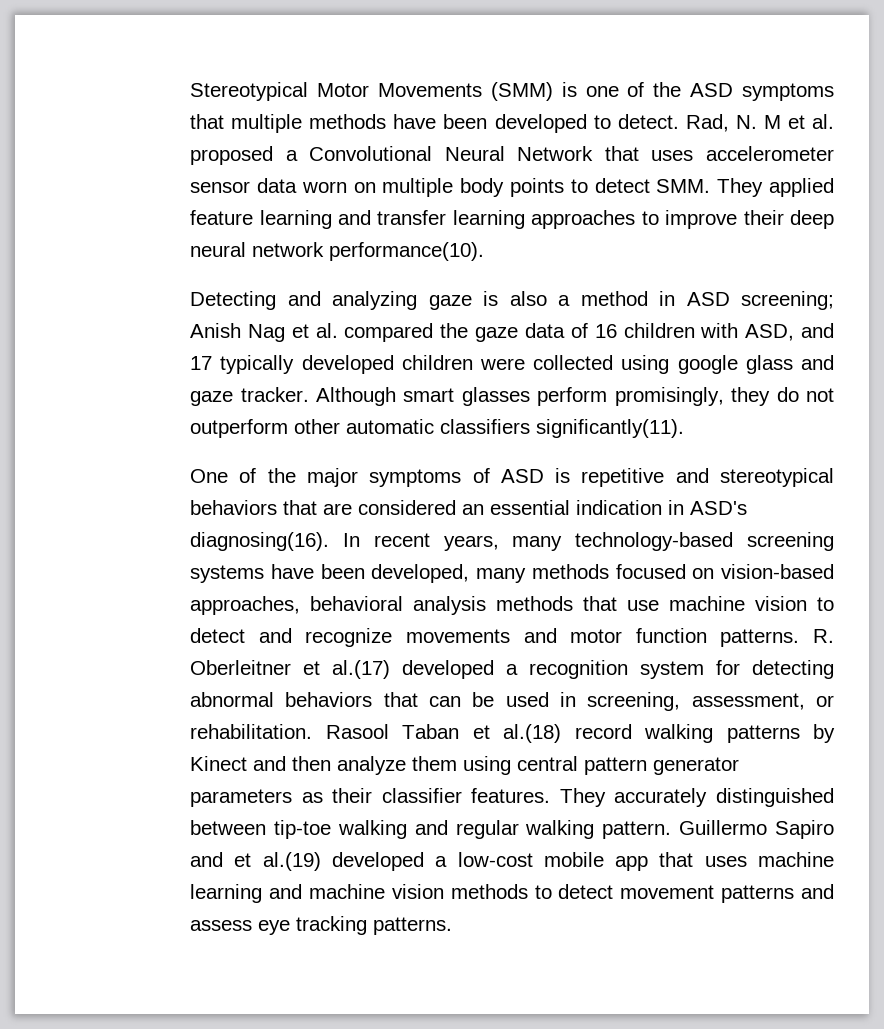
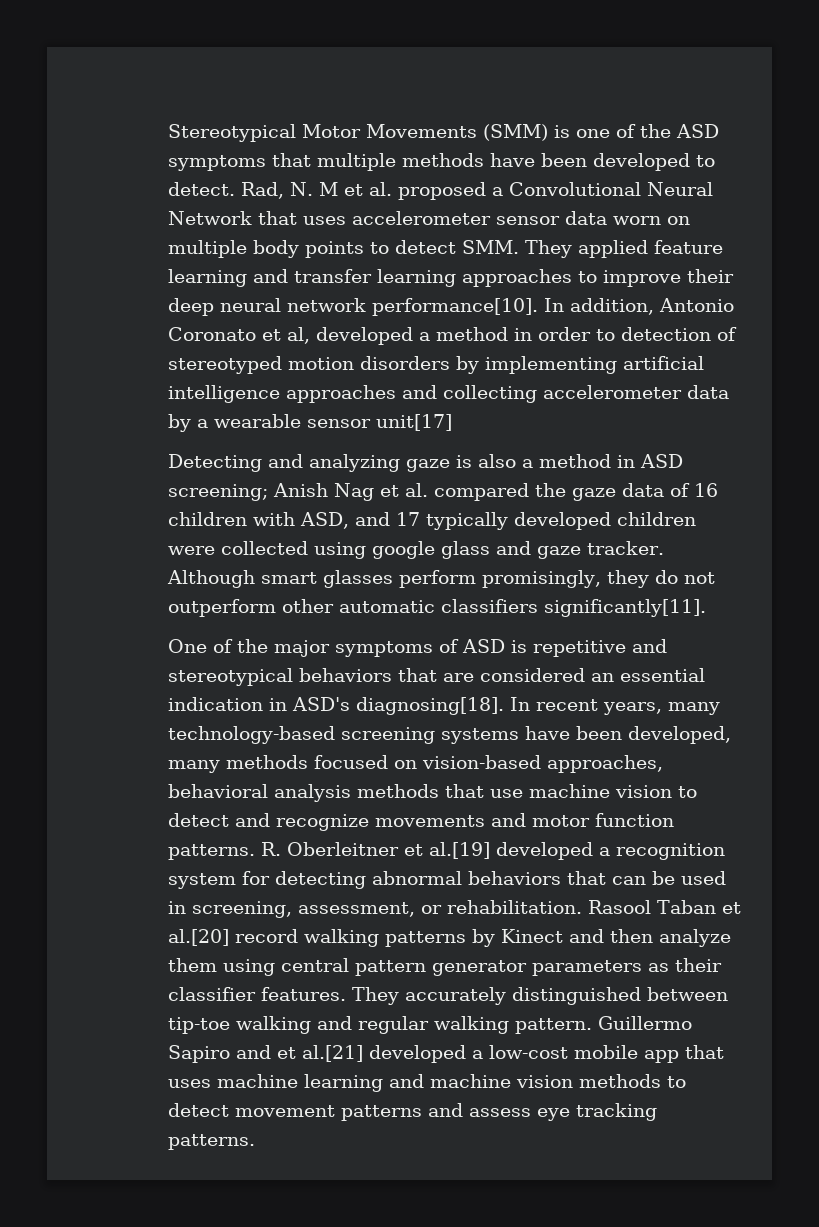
- Rad, N. M et al. proposed a Convolutional Neural Network that uses accelerometer sensor data worn on multiple body points to detect SMM. They applied feature learning and transfer learning approaches to improve their deep neural network performance(10).
+ Rad, N. M et al. proposed a Convolutional Neural Network that uses accelerometer sensor data worn on multiple body points to detect SMM. They applied feature learning and transfer learning approaches to improve their deep neural network performance[10]. In addition, Antonio Coronato et al, developed a method in order to detection of stereotyped motion disorders by implementing artificial intelligence approaches and collecting accelerometer data by a wearable sensor unit[17]
- Although smart glasses perform promisingly, they do not outperform other automatic classifiers significantly(11).
+ Although smart glasses perform promisingly, they do not outperform other automatic classifiers significantly[11].
- One of the major symptoms of ASD is repetitive and stereotypical behaviors that are considered an essential indication in ASD's diagnosing(16).
+ One of the major symptoms of ASD is repetitive and stereotypical behaviors that are considered an essential indication in ASD's diagnosing[18].
- R. Oberleitner et al.(17) developed a recognition system for detecting abnormal behaviors that can be used in screening, assessment, or rehabilitation.
+ R. Oberleitner et al.[19] developed a recognition system for detecting abnormal behaviors that can be used in screening, assessment, or rehabilitation.
- Rasool Taban et al.(18) record walking patterns by Kinect and then analyze them using central pattern generator parameters as their classifier features.
+ Rasool Taban et al.[20] record walking patterns by Kinect and then analyze them using central pattern generator parameters as their classifier features.
- Guillermo Sapiro and et al.(19) developed a low-cost mobile app that uses machine learning and machine vision methods to detect movement patterns and assess eye tracking patterns.
+ Guillermo Sapiro and et al.[21] developed a low-cost mobile app that uses machine learning and machine vision methods to detect movement patterns and assess eye tracking patterns.

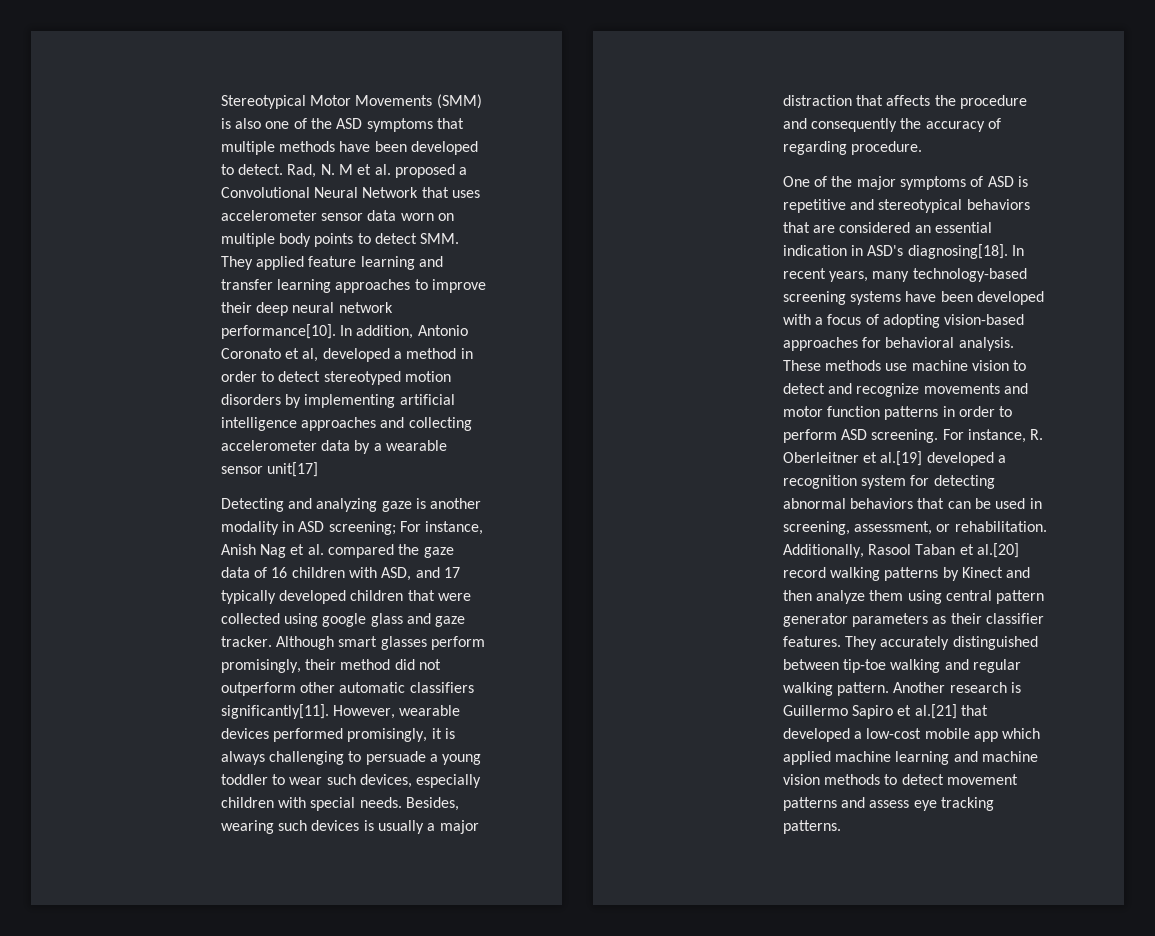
- Stereotypical Motor Movements (SMM) is one of the ASD symptoms that multiple methods have been developed to detect.
+ Stereotypical Motor Movements (SMM) is also one of the ASD symptoms that multiple methods have been developed to detect.
- In addition, Antonio Coronato et al, developed a method in order to detection of stereotyped motion disorders by implementing artificial intelligence approaches and collecting accelerometer data by a wearable sensor unit[17]
+ In addition, Antonio Coronato et al, developed a method in order to detect stereotyped motion disorders by implementing artificial intelligence approaches and collecting accelerometer data by a wearable sensor unit[17]
- Detecting and analyzing gaze is also a method in ASD screening; Anish Nag et al. compared the gaze data of 16 children with ASD, and 17 typically developed children were collected using google glass and gaze tracker.
+ Detecting and analyzing gaze is another modality in ASD screening; For instance, Anish Nag et al. compared the gaze data of 16 children with ASD, and 17 typically developed children that were collected using google glass and gaze tracker.
- Although smart glasses perform promisingly, they do not outperform other automatic classifiers significantly[11].
+ Although smart glasses perform promisingly, their method did not outperform other automatic classifiers significantly[11]. However, wearable devices performed promisingly, it is always challenging to persuade a young toddler to wear such devices, especially children with special needs. Besides, wearing such devices is usually a major distraction that affects the procedure and consequently the accuracy of regarding procedure.
- In recent years, many technology-based screening systems have been developed, many methods focused on vision-based approaches, behavioral analysis methods that use machine vision to detect and recognize movements and motor function patterns. R. Oberleitner et al.[19] developed a recognition system for detecting abnormal behaviors that can be used in screening, assessment, or rehabilitation.
+ In recent years, many technology-based screening systems have been developed with a focus of adopting vision-based approaches for behavioral analysis. These methods use machine vision to detect and recognize movements and motor function patterns in order to perform ASD screening. For instance, R. Oberleitner et al.[19] developed a recognition system for detecting abnormal behaviors that can be used in screening, assessment, or rehabilitation.
- Rasool Taban et al.[20] record walking patterns by Kinect and then analyze them using central pattern generator parameters as their classifier features.
+ Additionally, Rasool Taban et al.[20] record walking patterns by Kinect and then analyze them using central pattern generator parameters as their classifier features.
- Guillermo Sapiro and et al.[21] developed a low-cost mobile app that uses machine learning and machine vision methods to detect movement patterns and assess eye tracking patterns.
+ Another research is Guillermo Sapiro et al.[21] that developed a low-cost mobile app which applied machine learning and machine vision methods to detect movement patterns and assess eye tracking patterns.

